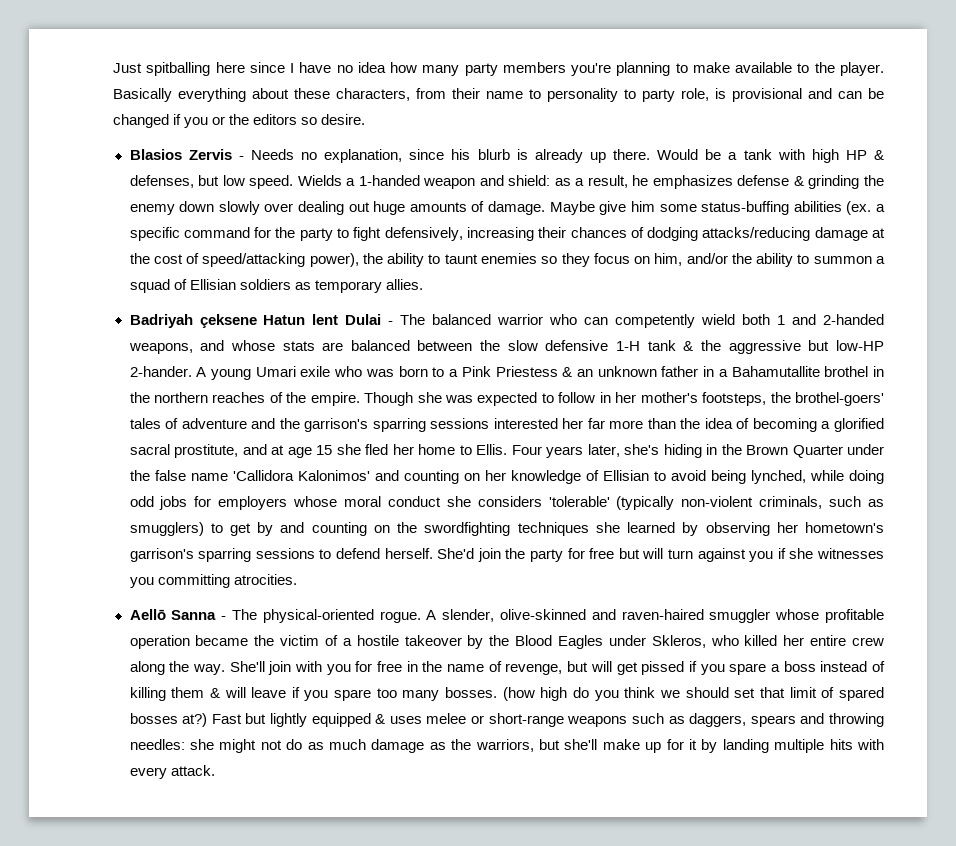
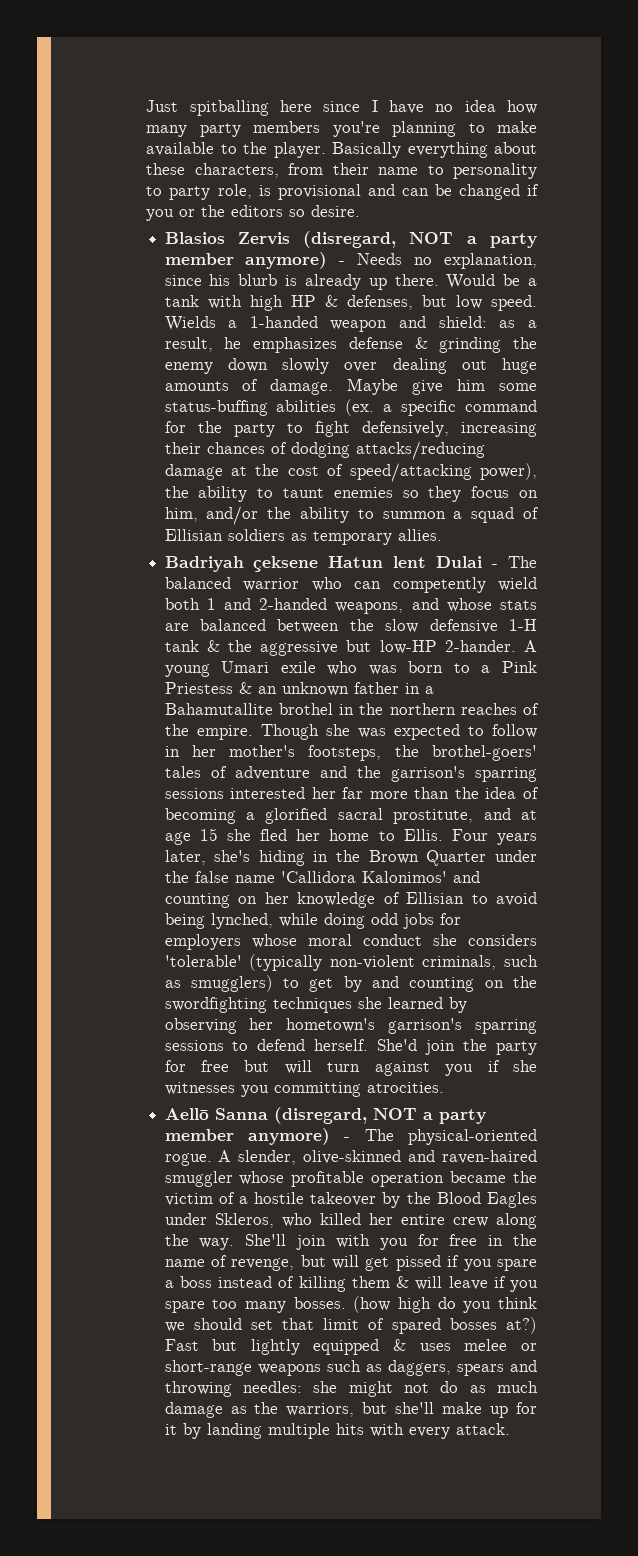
- Blasios Zervis - Needs no explanation, since his blurb is already up there.
+ Blasios Zervis (disregard, NOT a party member anymore) - Needs no explanation, since his blurb is already up there.
- Aellō Sanna - The physical-oriented rogue.
+ Aellō Sanna (disregard, NOT a party member anymore) - The physical-oriented rogue.

